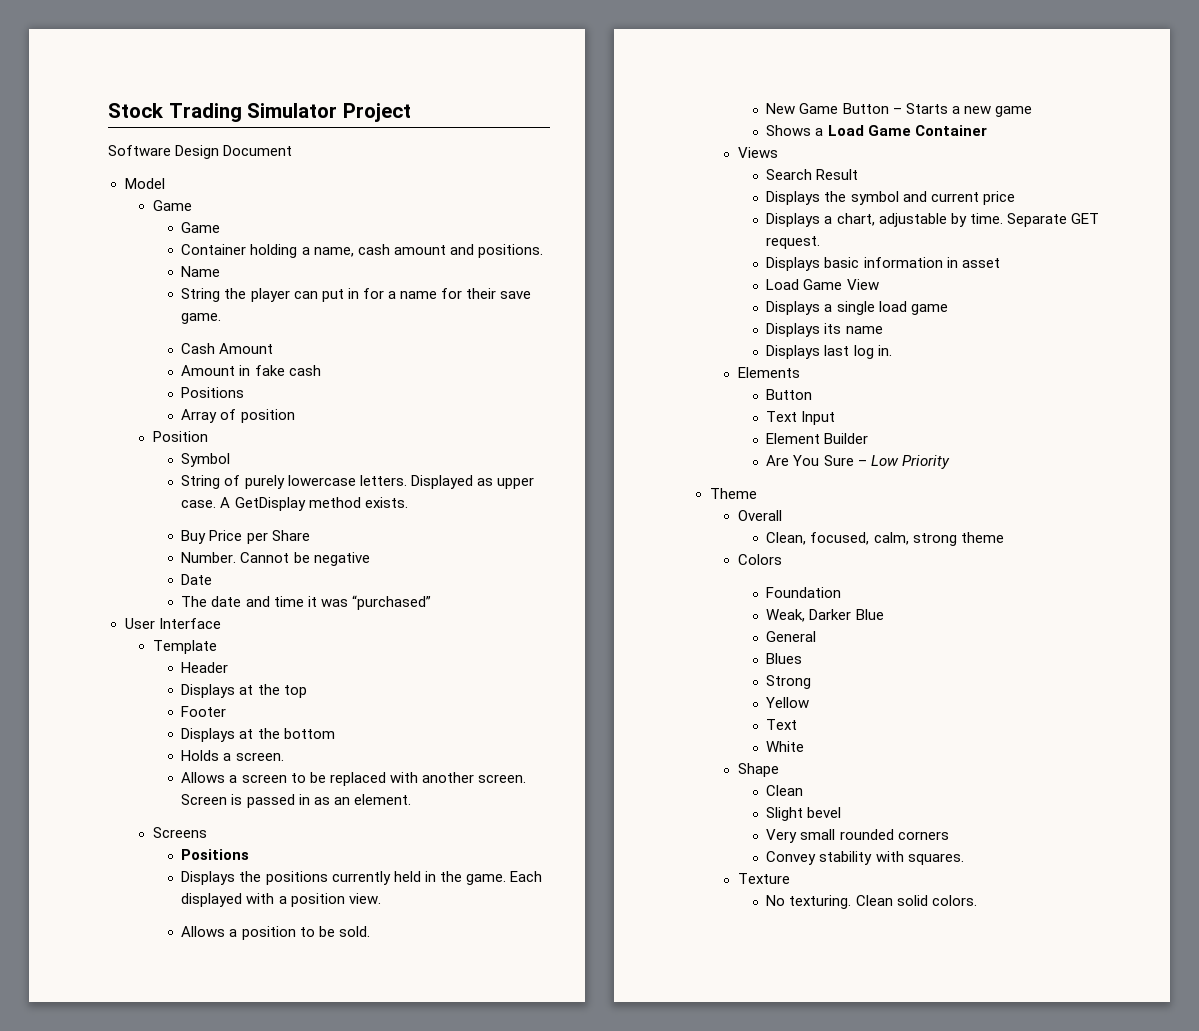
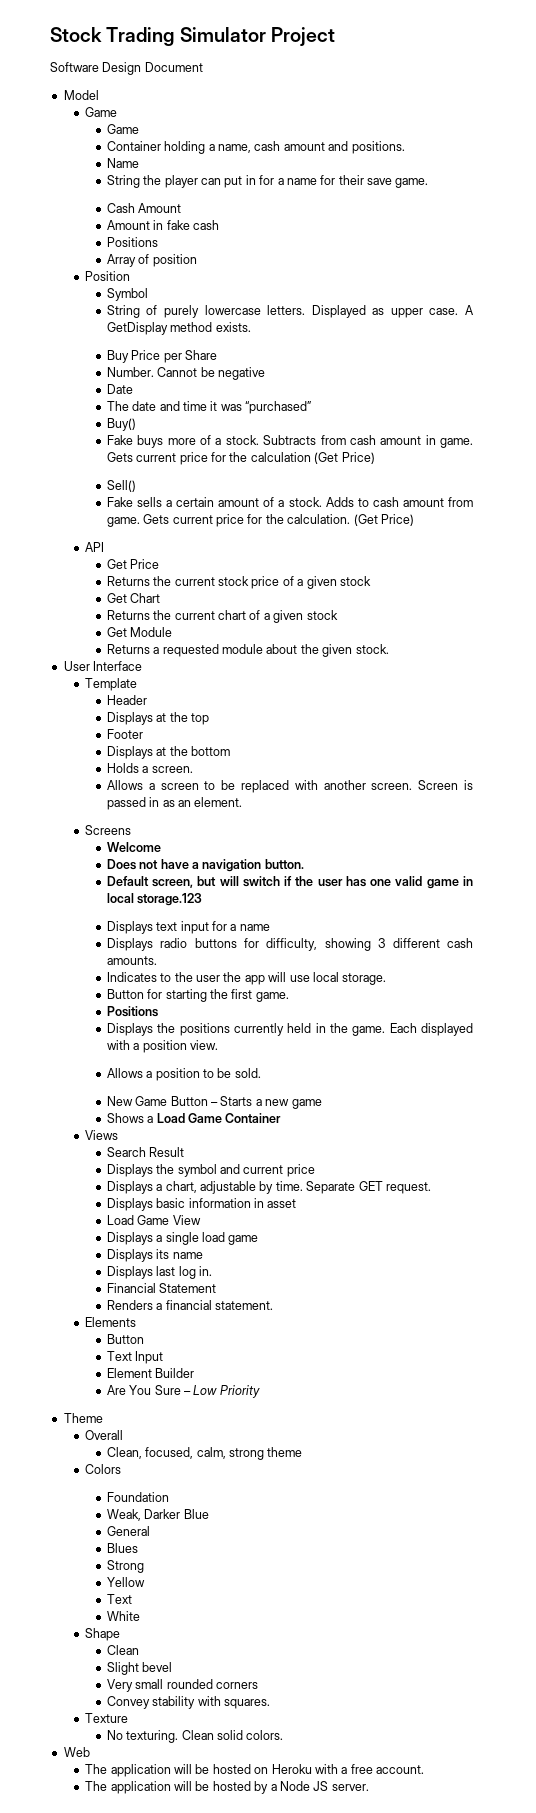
+ Buy()
+ Fake buys more of a stock. Subtracts from cash amount in game. Gets current price for the calculation (Get Price)
+ Sell()
+ Fake sells a certain amount of a stock. Adds to cash amount from game. Gets current price for the calculation. (Get Price)
+ API
+ Get Price
+ Returns the current stock price of a given stock
+ Get Chart
+ Returns the current chart of a given stock
+ Get Module
+ Returns a requested module about the given stock.
+ Welcome
+ Does not have a navigation button.
+ Default screen, but will switch if the user has one valid game in local storage.123
+ Displays text input for a name
+ Displays radio buttons for difficulty, showing 3 different cash amounts.
+ Indicates to the user the app will use local storage.
+ Button for starting the first game.
+ Financial Statement
+ Renders a financial statement.
+ Web
+ The application will be hosted on Heroku with a free account.
+ The application will be hosted by a Node JS server.

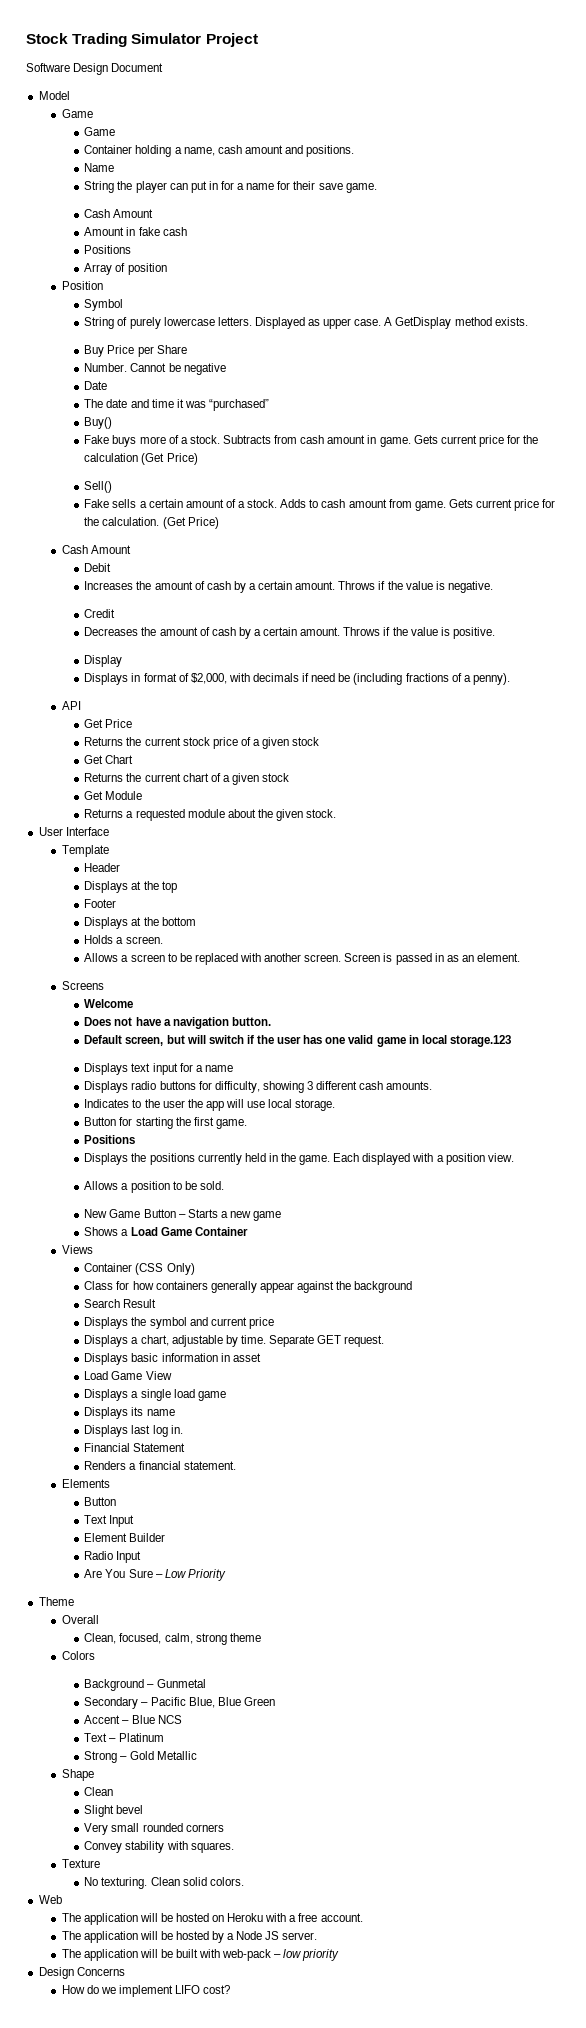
  Gets current price for the calculation. (Get Price)
+ Cash Amount
+ Debit
+ Increases the amount of cash by a certain amount. Throws if the value is negative.
+ Credit
+ Decreases the amount of cash by a certain amount. Throws if the value is positive.
+ Display
+ Displays in format of $2,000, with decimals if need be (including fractions of a penny).
+ Container (CSS Only)
+ Class for how containers generally appear against the background
+ Radio Input
- Foundation
- Weak, Darker Blue
- General
- Blues
- Strong
- Yellow
- Text
- White
+ Background – Gunmetal
+ Secondary – Pacific Blue, Blue Green
+ Accent – Blue NCS
+ Text – Platinum
+ Strong – Gold Metallic
+ The application will be built with web-pack – low priority
+ Design Concerns
+ How do we implement LIFO cost?

